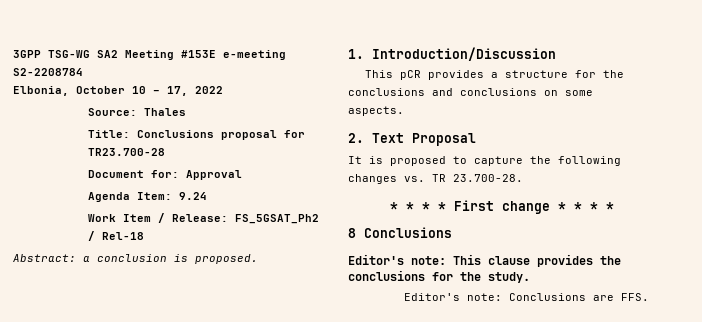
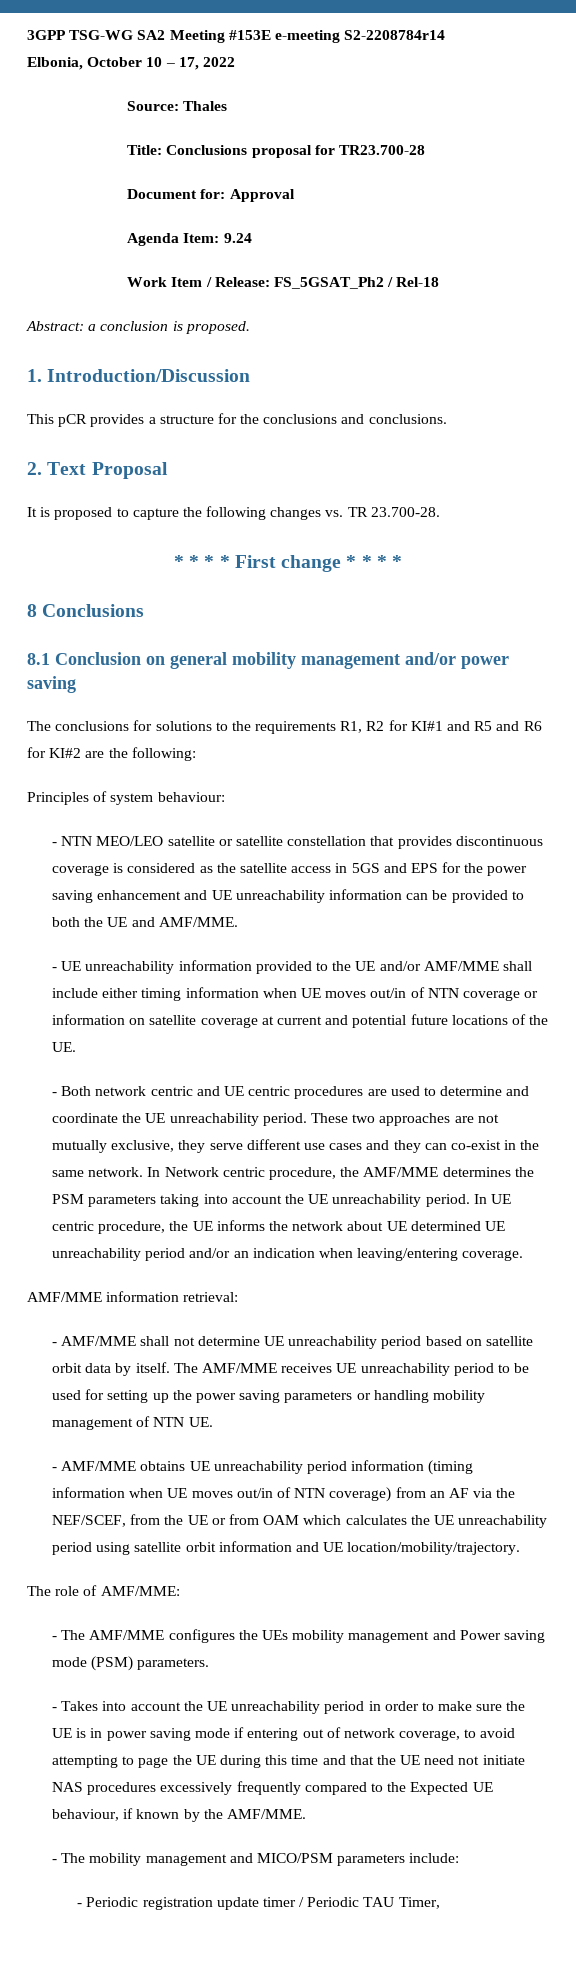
- 3GPP TSG-WG SA2 Meeting #153E e-meeting S2-2208784
+ 3GPP TSG-WG SA2 Meeting #153E e-meeting S2-2208784r14
- This pCR provides a structure for the conclusions and conclusions on some aspects.
+ This pCR provides a structure for the conclusions and conclusions.
- Editor's note: This clause provides the conclusions for the study.
- Editor's note: Conclusions are FFS.
+ 8.1 Conclusion on general mobility management and/or power saving
+ The conclusions for solutions to the requirements R1, R2 for KI#1 and R5 and R6 for KI#2 are the following:
+ Principles of system behaviour:
+ - NTN MEO/LEO satellite or satellite constellation that provides discontinuous coverage is considered as the satellite access in 5GS and EPS for the power saving enhancement and UE unreachability information can be provided to both the UE and AMF/MME.
+ - UE unreachability information provided to the UE and/or AMF/MME shall include either timing information when UE moves out/in of NTN coverage or information on satellite coverage at current and potential future locations of the UE.
+ - Both network centric and UE centric procedures are used to determine and coordinate the UE unreachability period. These two approaches are not mutually exclusive, they serve different use cases and they can co-exist in the same network. In Network centric procedure, the AMF/MME determines the PSM parameters taking into account the UE unreachability period. In UE centric procedure, the UE informs the network about UE determined UE unreachability period and/or an indication when leaving/entering coverage.
+ AMF/MME information retrieval:
+ - AMF/MME shall not determine UE unreachability period based on satellite orbit data by itself. The AMF/MME receives UE unreachability period to be used for setting up the power saving parameters or handling mobility management of NTN UE.
+ - AMF/MME obtains UE unreachability period information (timing information when UE moves out/in of NTN coverage) from an AF via the NEF/SCEF, from the UE or from OAM which calculates the UE unreachability period using satellite orbit information and UE location/mobility/trajectory.
+ The role of AMF/MME:
+ - The AMF/MME configures the UEs mobility management and Power saving mode (PSM) parameters.
+ - Takes into account the UE unreachability period in order to make sure the UE is in power saving mode if entering out of network coverage, to avoid attempting to page the UE during this time and that the UE need not initiate NAS procedures excessively frequently compared to the Expected UE behaviour, if known by the AMF/MME.
+ - The mobility management and MICO/PSM parameters include:
+ - Periodic registration update timer / Periodic TAU Timer,

